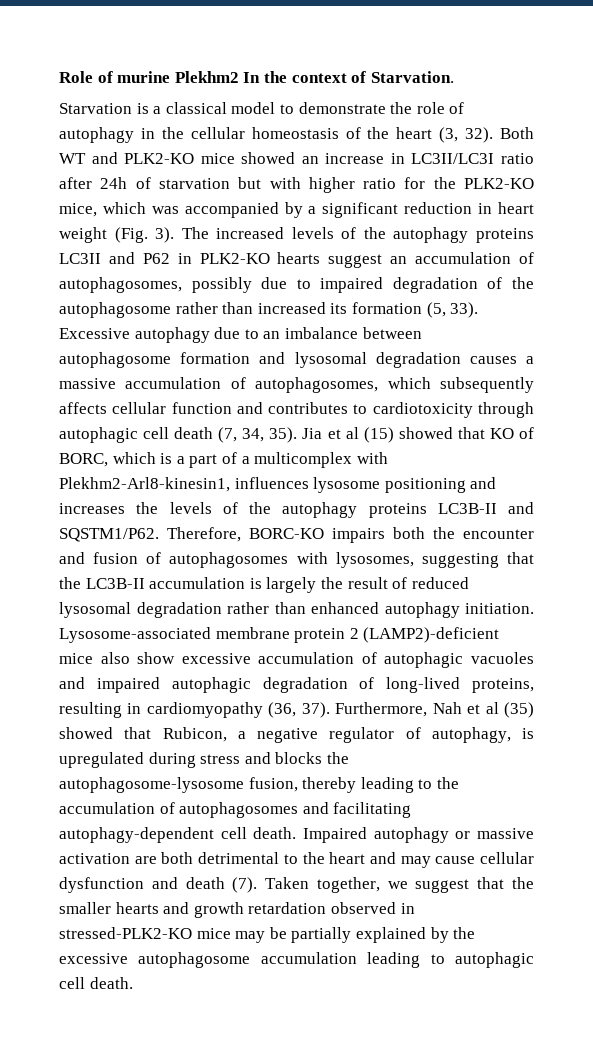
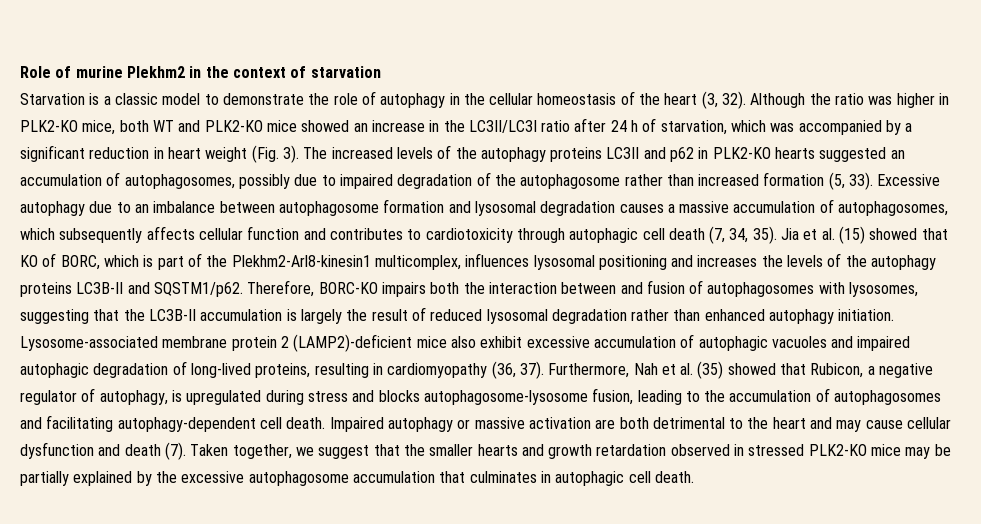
- Role of murine Plekhm2 In the context of Starvation.
+ Role of murine Plekhm2 in the context of starvation
- Starvation is a classical model to demonstrate the role of autophagy in the cellular homeostasis of the heart (3, 32).
+ Starvation is a classic model to demonstrate the role of autophagy in the cellular homeostasis of the heart (3, 32).
- Both WT and PLK2-KO mice showed an increase in LC3II/LC3I ratio after 24h of starvation but with higher ratio for the PLK2-KO mice, which was accompanied by a significant reduction in heart weight (Fig. 3).
+ Although the ratio was higher in PLK2-KO mice, both WT and PLK2-KO mice showed an increase in the LC3II/LC3I ratio after 24 h of starvation, which was accompanied by a significant reduction in heart weight (Fig. 3).
- The increased levels of the autophagy proteins LC3II and P62 in PLK2-KO hearts suggest an accumulation of autophagosomes, possibly due to impaired degradation of the autophagosome rather than increased its formation (5, 33).
+ The increased levels of the autophagy proteins LC3II and p62 in PLK2-KO hearts suggested an accumulation of autophagosomes, possibly due to impaired degradation of the autophagosome rather than increased formation (5, 33).
- Jia et al (15) showed that KO of BORC, which is a part of a multicomplex with Plekhm2-Arl8-kinesin1, influences lysosome positioning and increases the levels of the autophagy proteins LC3B-II and SQSTM1/P62.
+ Jia et al. (15) showed that KO of BORC, which is part of the Plekhm2-Arl8-kinesin1 multicomplex, influences lysosomal positioning and increases the levels of the autophagy proteins LC3B-II and SQSTM1/p62.
- Therefore, BORC-KO impairs both the encounter and fusion of autophagosomes with lysosomes, suggesting that the LC3B-II accumulation is largely the result of reduced lysosomal degradation rather than enhanced autophagy initiation.
+ Therefore, BORC-KO impairs both the interaction between and fusion of autophagosomes with lysosomes, suggesting that the LC3B-II accumulation is largely the result of reduced lysosomal degradation rather than enhanced autophagy initiation.
- Lysosome-associated membrane protein 2 (LAMP2)-deficient mice also show excessive accumulation of autophagic vacuoles and impaired autophagic degradation of long-lived proteins, resulting in cardiomyopathy (36, 37).
+ Lysosome-associated membrane protein 2 (LAMP2)-deficient mice also exhibit excessive accumulation of autophagic vacuoles and impaired autophagic degradation of long-lived proteins, resulting in cardiomyopathy (36, 37).
- Furthermore, Nah et al (35) showed that Rubicon, a negative regulator of autophagy, is upregulated during stress and blocks the autophagosome-lysosome fusion, thereby leading to the accumulation of autophagosomes and facilitating autophagy-dependent cell death.
+ Furthermore, Nah et al. (35) showed that Rubicon, a negative regulator of autophagy, is upregulated during stress and blocks autophagosome-lysosome fusion, leading to the accumulation of autophagosomes and facilitating autophagy-dependent cell death.
- Taken together, we suggest that the smaller hearts and growth retardation observed in stressed-PLK2-KO mice may be partially explained by the excessive autophagosome accumulation leading to autophagic cell death.
+ Taken together, we suggest that the smaller hearts and growth retardation observed in stressed PLK2-KO mice may be partially explained by the excessive autophagosome accumulation that culminates in autophagic cell death.

